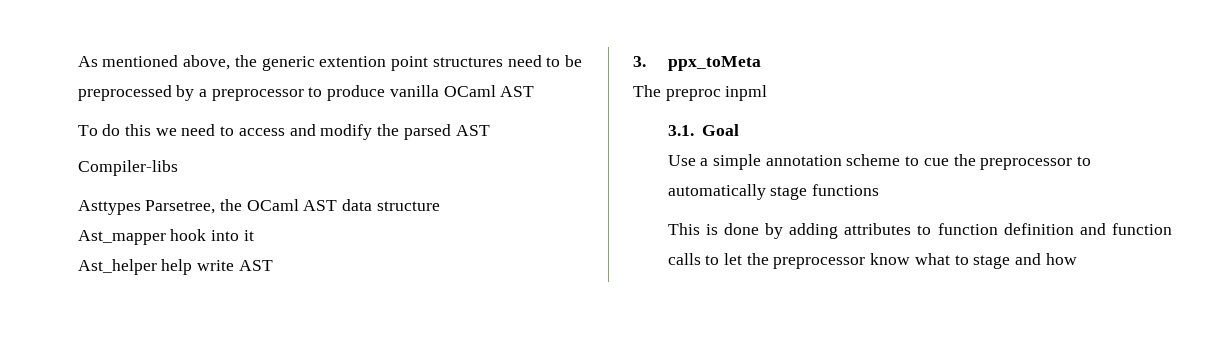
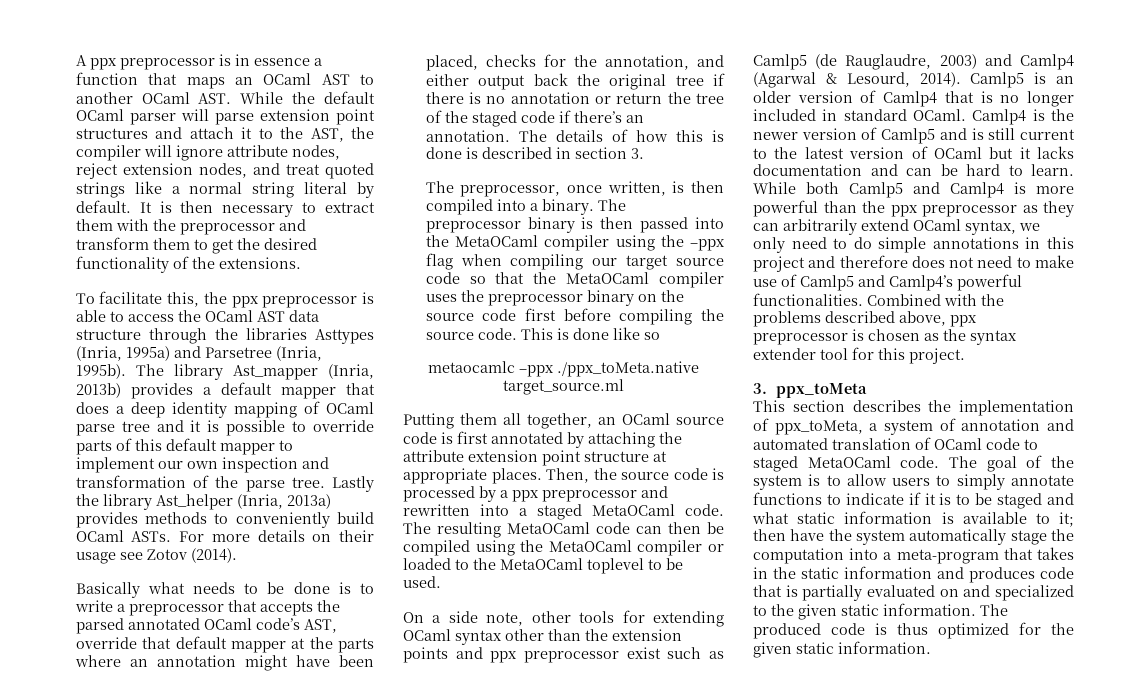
- As mentioned above, the generic extention point structures need to be preprocessed by a preprocessor to produce vanilla OCaml AST
- To do this we need to access and modify the parsed AST
- Compiler-libs
- Asttypes Parsetree, the OCaml AST data structure
- Ast_mapper hook into it
- Ast_helper help write AST
+ A ppx preprocessor is in essence a function that maps an OCaml AST to another OCaml AST. While the default OCaml parser will parse extension point structures and attach it to the AST, the compiler will ignore attribute nodes, reject extension nodes, and treat quoted strings like a normal string literal by default. It is then necessary to extract them with the preprocessor and transform them to get the desired functionality of the extensions.
+ To facilitate this, the ppx preprocessor is able to access the OCaml AST data structure through the libraries Asttypes (Inria, 1995a) and Parsetree (Inria, 1995b). The library Ast_mapper (Inria, 2013b) provides a default mapper that does a deep identity mapping of OCaml parse tree and it is possible to override parts of this default mapper to implement our own inspection and transformation of the parse tree. Lastly the library Ast_helper (Inria, 2013a) provides methods to conveniently build OCaml ASTs. For more details on their usage see Zotov (2014).
+ Basically what needs to be done is to write a preprocessor that accepts the parsed annotated OCaml code’s AST, override that default mapper at the parts where an annotation might have been placed, checks for the annotation, and either output back the original tree if there is no annotation or return the tree of the staged code if there’s an annotation. The details of how this is done is described in section 3.
+ The preprocessor, once written, is then compiled into a binary. The preprocessor binary is then passed into the MetaOCaml compiler using the –ppx flag when compiling our target source code so that the MetaOCaml compiler uses the preprocessor binary on the source code first before compiling the source code. This is done like so
+ metaocamlc –ppx ./ppx_toMeta.native target_source.ml
+ Putting them all together, an OCaml source code is first annotated by attaching the attribute extension point structure at appropriate places. Then, the source code is processed by a ppx preprocessor and rewritten into a staged MetaOCaml code. The resulting MetaOCaml code can then be compiled using the MetaOCaml compiler or loaded to the MetaOCaml toplevel to be used.
+ On a side note, other tools for extending OCaml syntax other than the extension points and ppx preprocessor exist such as Camlp5 (de Rauglaudre, 2003) and Camlp4 (Agarwal & Lesourd, 2014). Camlp5 is an older version of Camlp4 that is no longer included in standard OCaml. Camlp4 is the newer version of Camlp5 and is still current to the latest version of OCaml but it lacks documentation and can be hard to learn. While both Camlp5 and Camlp4 is more powerful than the ppx preprocessor as they can arbitrarily extend OCaml syntax, we only need to do simple annotations in this project and therefore does not need to make use of Camlp5 and Camlp4’s powerful functionalities. Combined with the problems described above, ppx preprocessor is chosen as the syntax extender tool for this project.
  3. ppx_toMeta
- The preproc inpml
- 3.1. Goal
- Use a simple annotation scheme to cue the preprocessor to automatically stage functions
- This is done by adding attributes to function definition and function calls to let the preprocessor know what to stage and how
+ This section describes the implementation of ppx_toMeta, a system of annotation and automated translation of OCaml code to staged MetaOCaml code. The goal of the system is to allow users to simply annotate functions to indicate if it is to be staged and what static information is available to it; then have the system automatically stage the computation into a meta-program that takes in the static information and produces code that is partially evaluated on and specialized to the given static information. The produced code is thus optimized for the given static information.

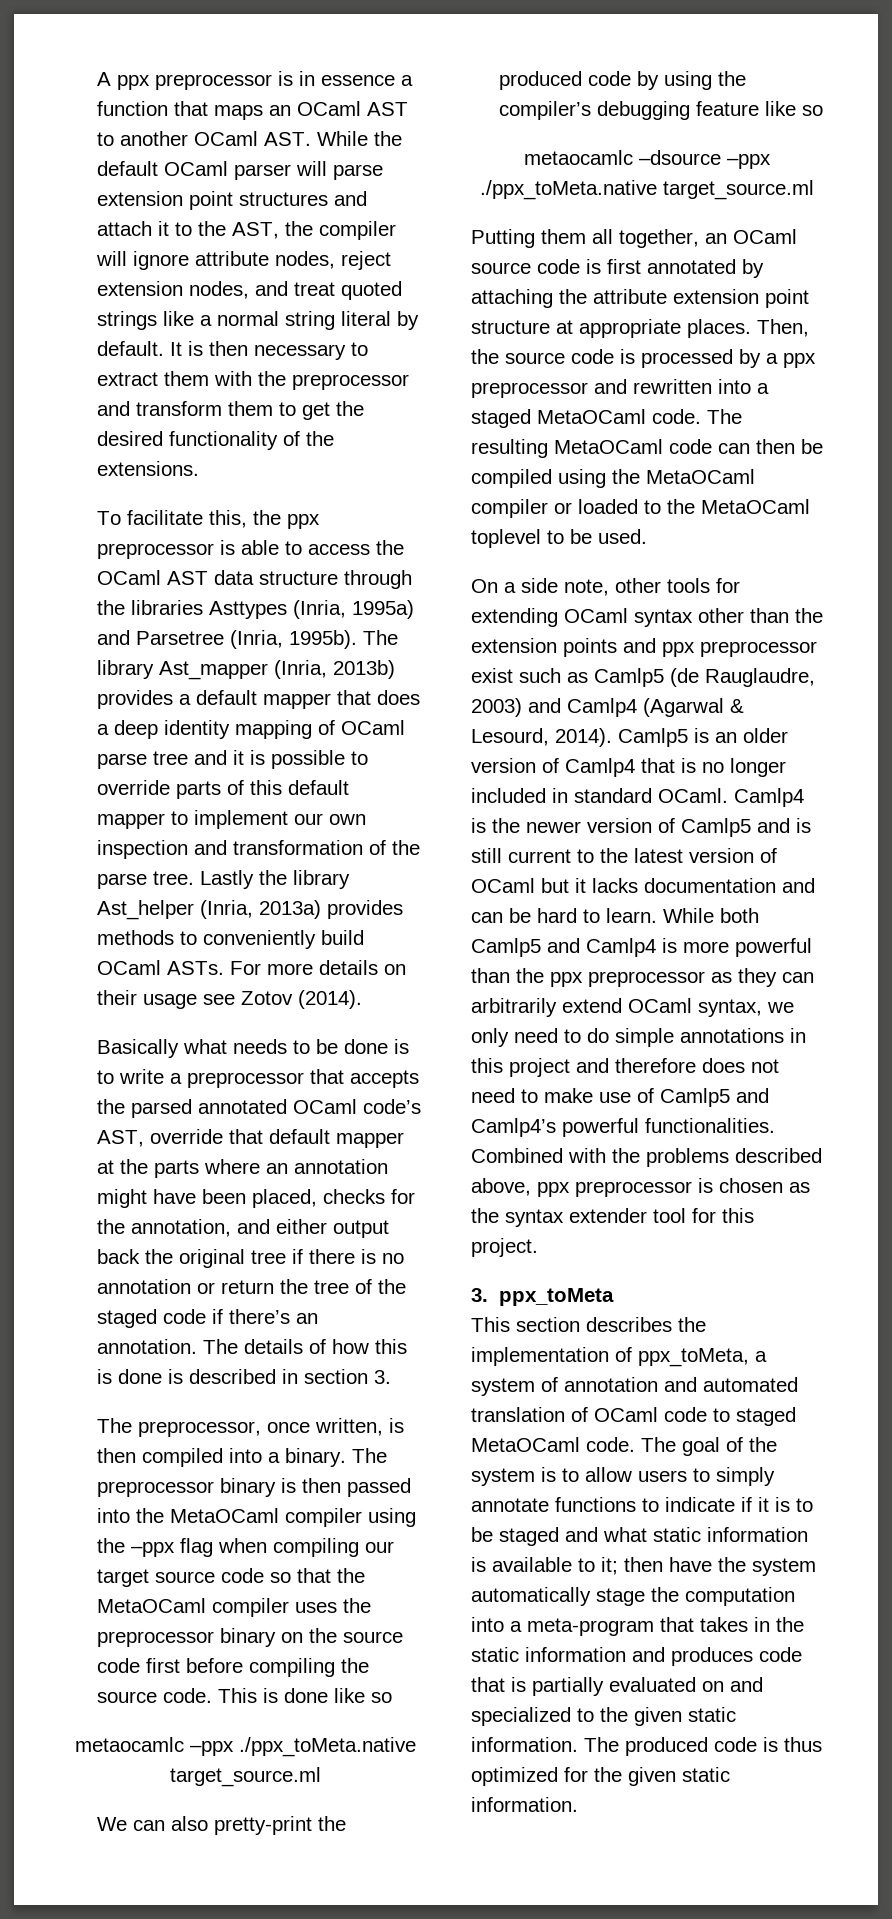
+ We can also pretty-print the produced code by using the compiler’s debugging feature like so
+ metaocamlc –dsource –ppx ./ppx_toMeta.native target_source.ml

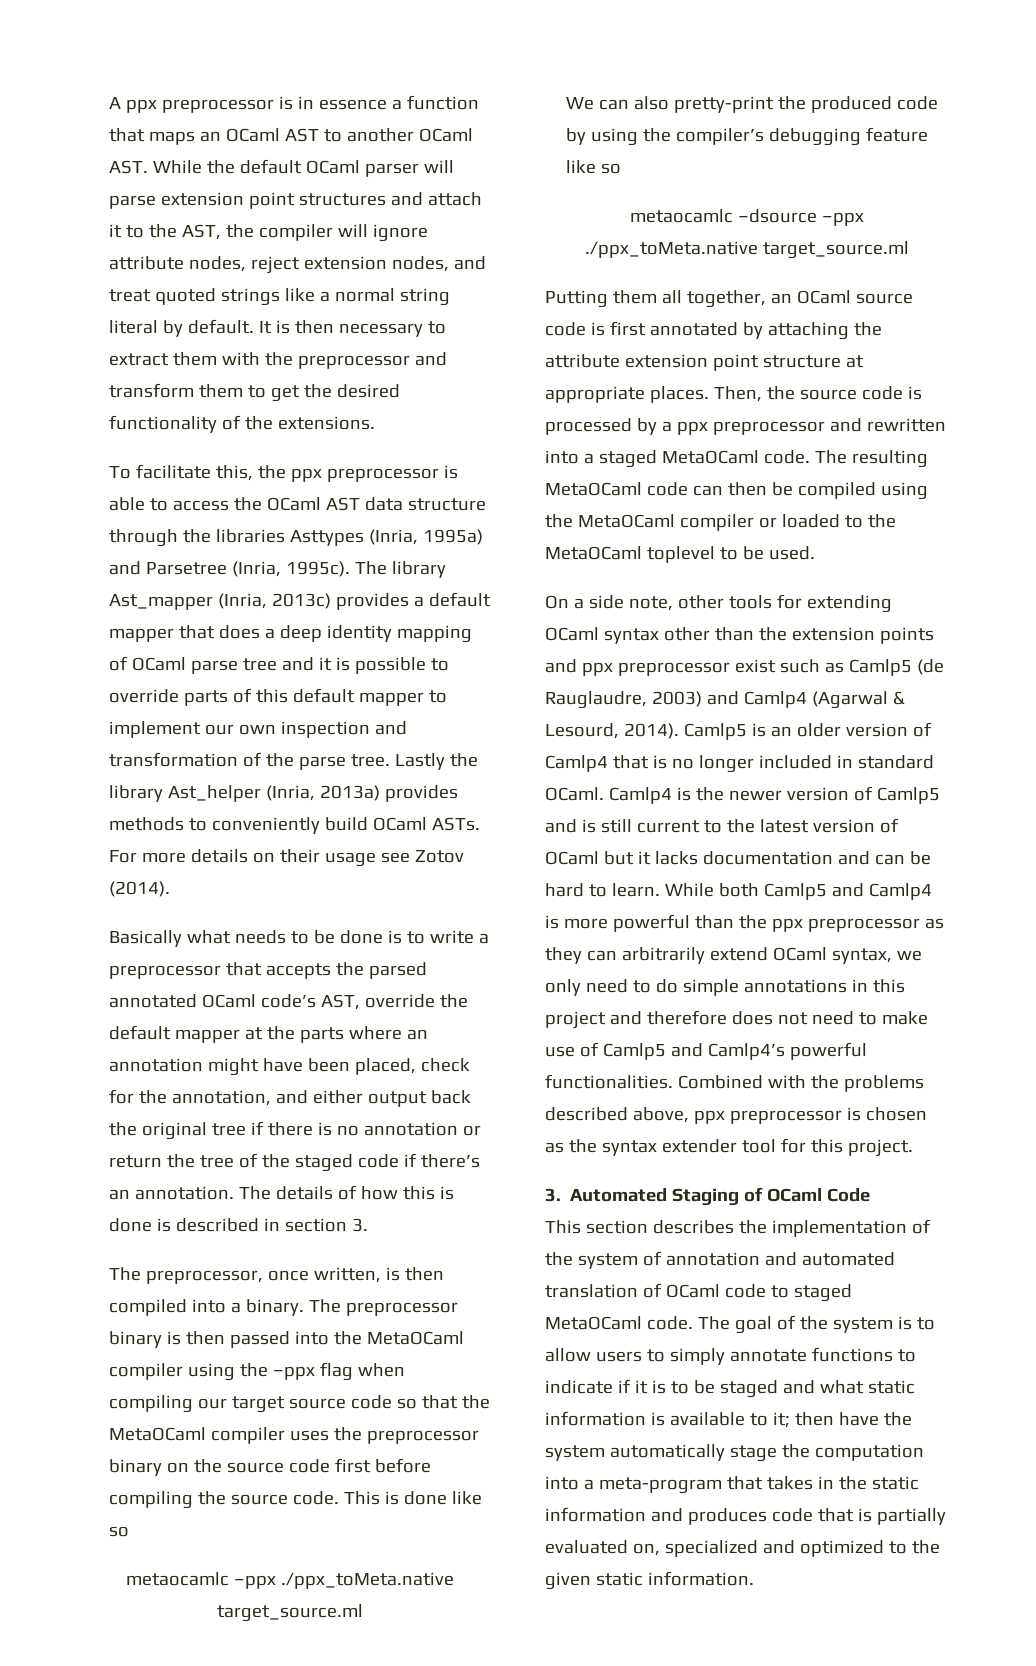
- To facilitate this, the ppx preprocessor is able to access the OCaml AST data structure through the libraries Asttypes (Inria, 1995a) and Parsetree (Inria, 1995b).
+ To facilitate this, the ppx preprocessor is able to access the OCaml AST data structure through the libraries Asttypes (Inria, 1995a) and Parsetree (Inria, 1995c).
- The library Ast_mapper (Inria, 2013b) provides a default mapper that does a deep identity mapping of OCaml parse tree and it is possible to override parts of this default mapper to implement our own inspection and transformation of the parse tree.
+ The library Ast_mapper (Inria, 2013c) provides a default mapper that does a deep identity mapping of OCaml parse tree and it is possible to override parts of this default mapper to implement our own inspection and transformation of the parse tree.
- Basically what needs to be done is to write a preprocessor that accepts the parsed annotated OCaml code’s AST, override that default mapper at the parts where an annotation might have been placed, checks for the annotation, and either output back the original tree if there is no annotation or return the tree of the staged code if there’s an annotation.
+ Basically what needs to be done is to write a preprocessor that accepts the parsed annotated OCaml code’s AST, override the default mapper at the parts where an annotation might have been placed, check for the annotation, and either output back the original tree if there is no annotation or return the tree of the staged code if there’s an annotation.
- 3. ppx_toMeta
+ 3. Automated Staging of OCaml Code
- This section describes the implementation of ppx_toMeta, a system of annotation and automated translation of OCaml code to staged MetaOCaml code.
+ This section describes the implementation of the system of annotation and automated translation of OCaml code to staged MetaOCaml code.
- The goal of the system is to allow users to simply annotate functions to indicate if it is to be staged and what static information is available to it; then have the system automatically stage the computation into a meta-program that takes in the static information and produces code that is partially evaluated on and specialized to the given static information. The produced code is thus optimized for the given static information.
+ The goal of the system is to allow users to simply annotate functions to indicate if it is to be staged and what static information is available to it; then have the system automatically stage the computation into a meta-program that takes in the static information and produces code that is partially evaluated on, specialized and optimized to the given static information.

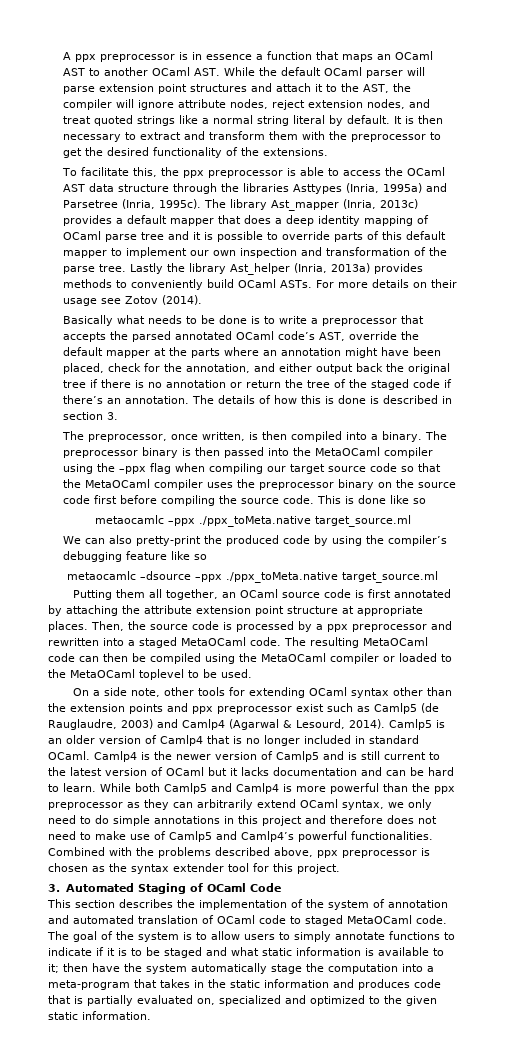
- It is then necessary to extract them with the preprocessor and transform them to get the desired functionality of the extensions.
+ It is then necessary to extract and transform them with the preprocessor to get the desired functionality of the extensions.

